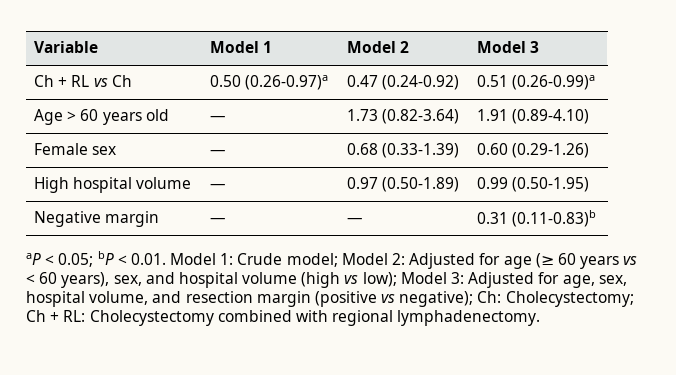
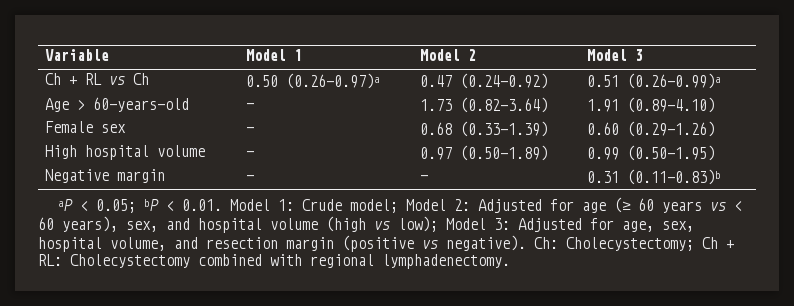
- Age > 60 years old | — | 1.73 (0.82-3.64) | 1.91 (0.89-4.10)
+ Age > 60-years-old | — | 1.73 (0.82-3.64) | 1.91 (0.89-4.10)
- aP < 0.05; bP < 0.01. Model 1: Crude model; Model 2: Adjusted for age (≥ 60 years vs < 60 years), sex, and hospital volume (high vs low); Model 3: Adjusted for age, sex, hospital volume, and resection margin (positive vs negative); Ch: Cholecystectomy; Ch + RL: Cholecystectomy combined with regional lymphadenectomy.
+ aP < 0.05; bP < 0.01. Model 1: Crude model; Model 2: Adjusted for age (≥ 60 years vs < 60 years), sex, and hospital volume (high vs low); Model 3: Adjusted for age, sex, hospital volume, and resection margin (positive vs negative). Ch: Cholecystectomy; Ch + RL: Cholecystectomy combined with regional lymphadenectomy.

